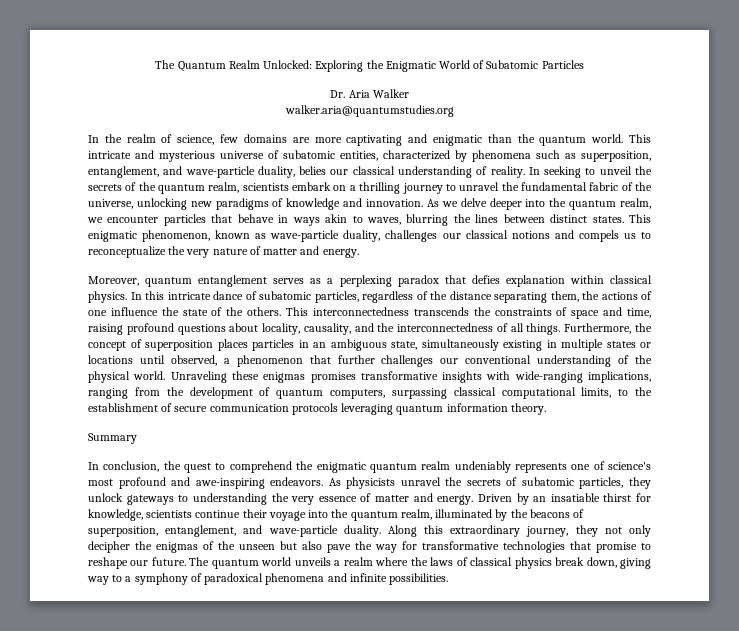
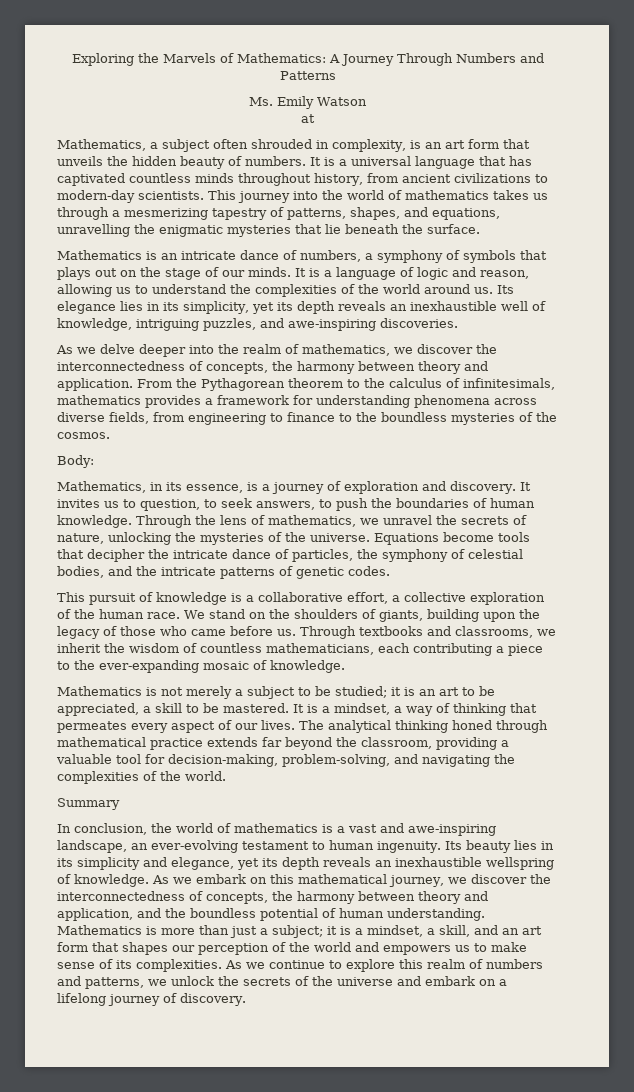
- The Quantum Realm Unlocked: Exploring the Enigmatic World of Subatomic Particles
- Dr. Aria Walker
- walker.aria@quantumstudies.org
- In the realm of science, few domains are more captivating and enigmatic than the quantum world. This intricate and mysterious universe of subatomic entities, characterized by phenomena such as superposition, entanglement, and wave-particle duality, belies our classical understanding of reality. In seeking to unveil the secrets of the quantum realm, scientists embark on a thrilling journey to unravel the fundamental fabric of the universe, unlocking new paradigms of knowledge and innovation. As we delve deeper into the quantum realm, we encounter particles that behave in ways akin to waves, blurring the lines between distinct states. This enigmatic phenomenon, known as wave-particle duality, challenges our classical notions and compels us to reconceptualize the very nature of matter and energy.
- Moreover, quantum entanglement serves as a perplexing paradox that defies explanation within classical physics. In this intricate dance of subatomic particles, regardless of the distance separating them, the actions of one influence the state of the others. This interconnectedness transcends the constraints of space and time, raising profound questions about locality, causality, and the interconnectedness of all things. Furthermore, the concept of superposition places particles in an ambiguous state, simultaneously existing in multiple states or locations until observed, a phenomenon that further challenges our conventional understanding of the physical world. Unraveling these enigmas promises transformative insights with wide-ranging implications, ranging from the development of quantum computers, surpassing classical computational limits, to the establishment of secure communication protocols leveraging quantum information theory.
+ Exploring the Marvels of Mathematics: A Journey Through Numbers and Patterns
+ Ms. Emily Watson
+ at
+ Mathematics, a subject often shrouded in complexity, is an art form that unveils the hidden beauty of numbers. It is a universal language that has captivated countless minds throughout history, from ancient civilizations to modern-day scientists. This journey into the world of mathematics takes us through a mesmerizing tapestry of patterns, shapes, and equations, unravelling the enigmatic mysteries that lie beneath the surface.
+ Mathematics is an intricate dance of numbers, a symphony of symbols that plays out on the stage of our minds. It is a language of logic and reason, allowing us to understand the complexities of the world around us. Its elegance lies in its simplicity, yet its depth reveals an inexhaustible well of knowledge, intriguing puzzles, and awe-inspiring discoveries.
+ As we delve deeper into the realm of mathematics, we discover the interconnectedness of concepts, the harmony between theory and application. From the Pythagorean theorem to the calculus of infinitesimals, mathematics provides a framework for understanding phenomena across diverse fields, from engineering to finance to the boundless mysteries of the cosmos.
+ Body:
+ Mathematics, in its essence, is a journey of exploration and discovery. It invites us to question, to seek answers, to push the boundaries of human knowledge. Through the lens of mathematics, we unravel the secrets of nature, unlocking the mysteries of the universe. Equations become tools that decipher the intricate dance of particles, the symphony of celestial bodies, and the intricate patterns of genetic codes.
+ This pursuit of knowledge is a collaborative effort, a collective exploration of the human race. We stand on the shoulders of giants, building upon the legacy of those who came before us. Through textbooks and classrooms, we inherit the wisdom of countless mathematicians, each contributing a piece to the ever-expanding mosaic of knowledge.
+ Mathematics is not merely a subject to be studied; it is an art to be appreciated, a skill to be mastered. It is a mindset, a way of thinking that permeates every aspect of our lives. The analytical thinking honed through mathematical practice extends far beyond the classroom, providing a valuable tool for decision-making, problem-solving, and navigating the complexities of the world.
  Summary
- In conclusion, the quest to comprehend the enigmatic quantum realm undeniably represents one of science's most profound and awe-inspiring endeavors. As physicists unravel the secrets of subatomic particles, they unlock gateways to understanding the very essence of matter and energy. Driven by an insatiable thirst for knowledge, scientists continue their voyage into the quantum realm, illuminated by the beacons of superposition, entanglement, and wave-particle duality. Along this extraordinary journey, they not only decipher the enigmas of the unseen but also pave the way for transformative technologies that promise to reshape our future. The quantum world unveils a realm where the laws of classical physics break down, giving way to a symphony of paradoxical phenomena and infinite possibilities.
+ In conclusion, the world of mathematics is a vast and awe-inspiring landscape, an ever-evolving testament to human ingenuity. Its beauty lies in its simplicity and elegance, yet its depth reveals an inexhaustible wellspring of knowledge. As we embark on this mathematical journey, we discover the interconnectedness of concepts, the harmony between theory and application, and the boundless potential of human understanding. Mathematics is more than just a subject; it is a mindset, a skill, and an art form that shapes our perception of the world and empowers us to make sense of its complexities. As we continue to explore this realm of numbers and patterns, we unlock the secrets of the universe and embark on a lifelong journey of discovery.

